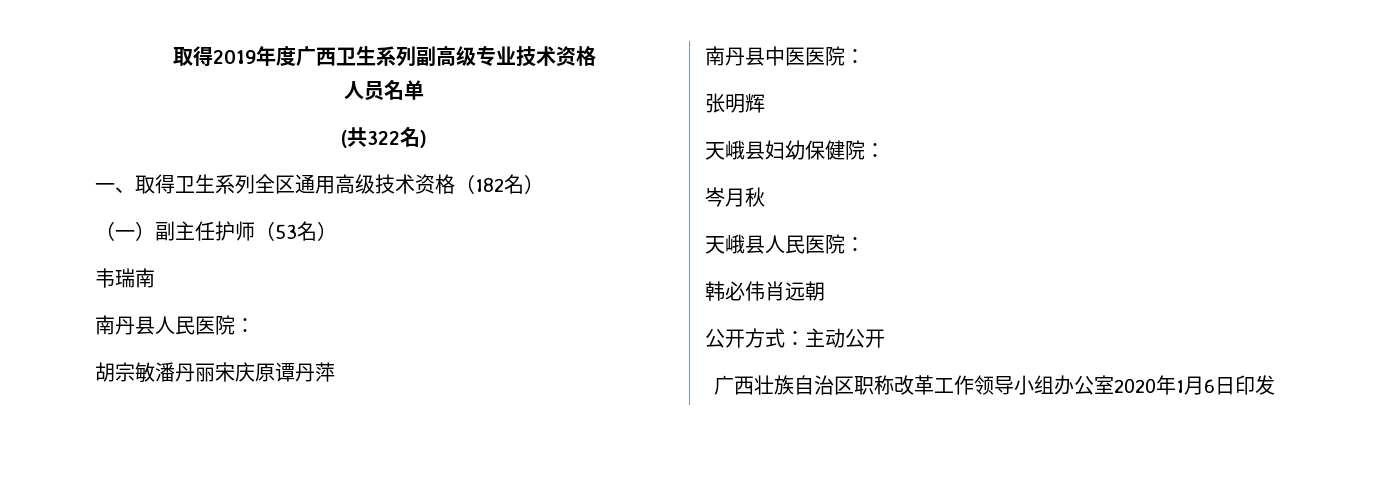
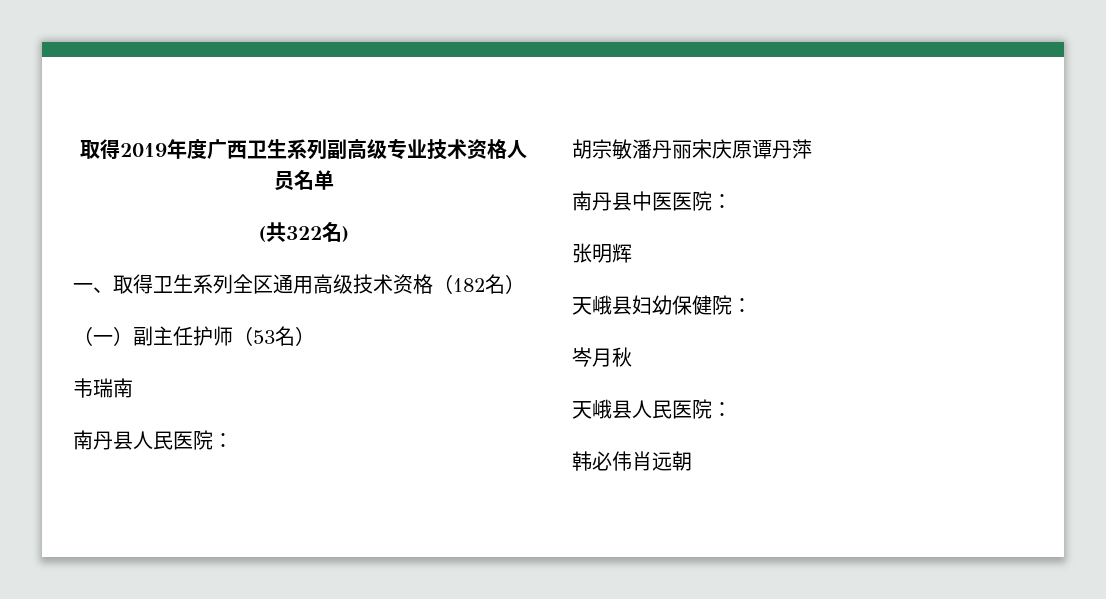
- 取得2019年度广西卫生系列副高级专业技术资格
- 人员名单
+ 取得2019年度广西卫生系列副高级专业技术资格人员名单
- 公开方式：主动公开
- 广西壮族自治区职称改革工作领导小组办公室2020年1月6日印发

